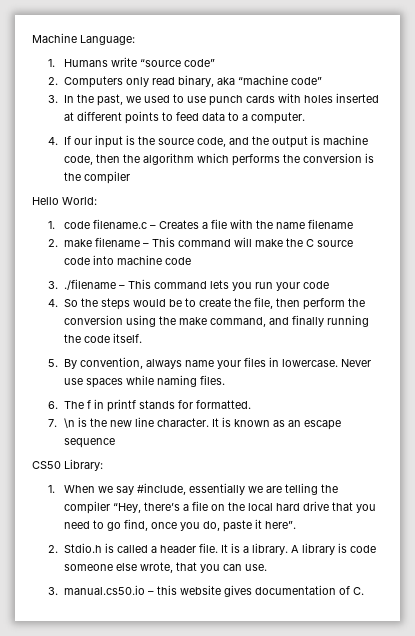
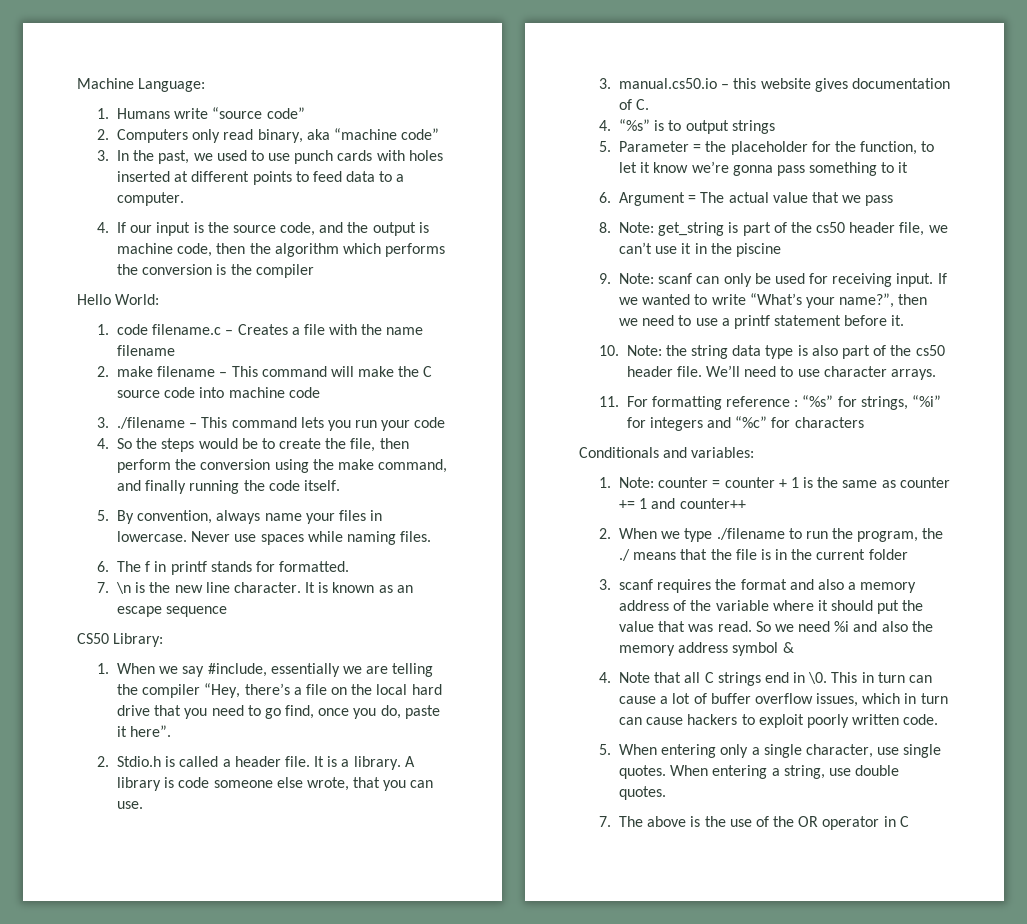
+ 4. “%s” is to output strings
+ 5. Parameter = the placeholder for the function, to let it know we’re gonna pass something to it
+ 6. Argument = The actual value that we pass
+ 8. Note: get_string is part of the cs50 header file, we can’t use it in the piscine
+ 9. Note: scanf can only be used for receiving input. If we wanted to write “What’s your name?”, then we need to use a printf statement before it.
+ 10. Note: the string data type is also part of the cs50 header file. We’ll need to use character arrays.
+ 11. For formatting reference : “%s” for strings, “%i” for integers and “%c” for characters
+ Conditionals and variables:
+ 1. Note: counter = counter + 1 is the same as counter += 1 and counter++
+ 2. When we type ./filename to run the program, the ./ means that the file is in the current folder
+ 3. scanf requires the format and also a memory address of the variable where it should put the value that was read. So we need %i and also the memory address symbol &
+ 4. Note that all C strings end in \0. This in turn can cause a lot of buffer overflow issues, which in turn can cause hackers to exploit poorly written code.
+ 5. When entering only a single character, use single quotes. When entering a string, use double quotes.
+ 7. The above is the use of the OR operator in C

